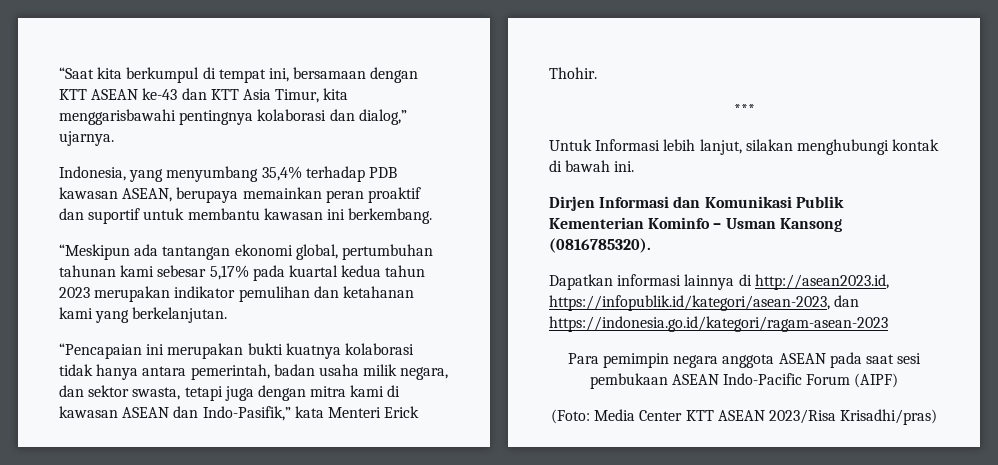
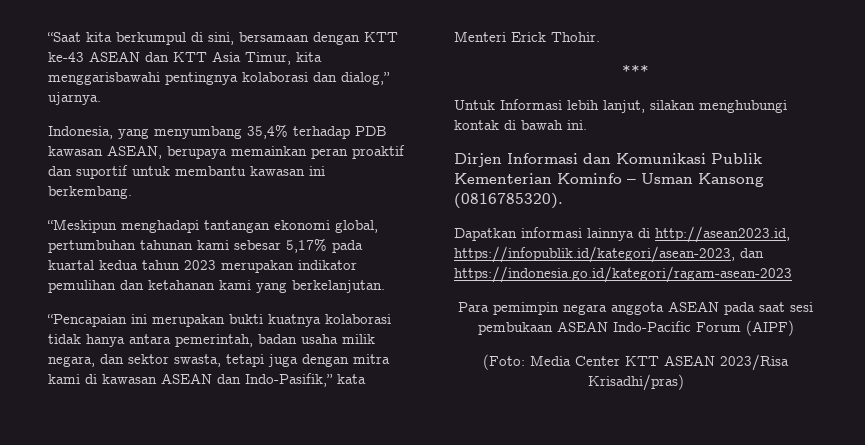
- “Saat kita berkumpul di tempat ini, bersamaan dengan KTT ASEAN ke-43 dan KTT Asia Timur, kita menggarisbawahi pentingnya kolaborasi dan dialog,” ujarnya.
+ “Saat kita berkumpul di sini, bersamaan dengan KTT ke-43 ASEAN dan KTT Asia Timur, kita menggarisbawahi pentingnya kolaborasi dan dialog,” ujarnya.
- “Meskipun ada tantangan ekonomi global, pertumbuhan tahunan kami sebesar 5,17% pada kuartal kedua tahun 2023 merupakan indikator pemulihan dan ketahanan kami yang berkelanjutan.
+ “Meskipun menghadapi tantangan ekonomi global, pertumbuhan tahunan kami sebesar 5,17% pada kuartal kedua tahun 2023 merupakan indikator pemulihan dan ketahanan kami yang berkelanjutan.

